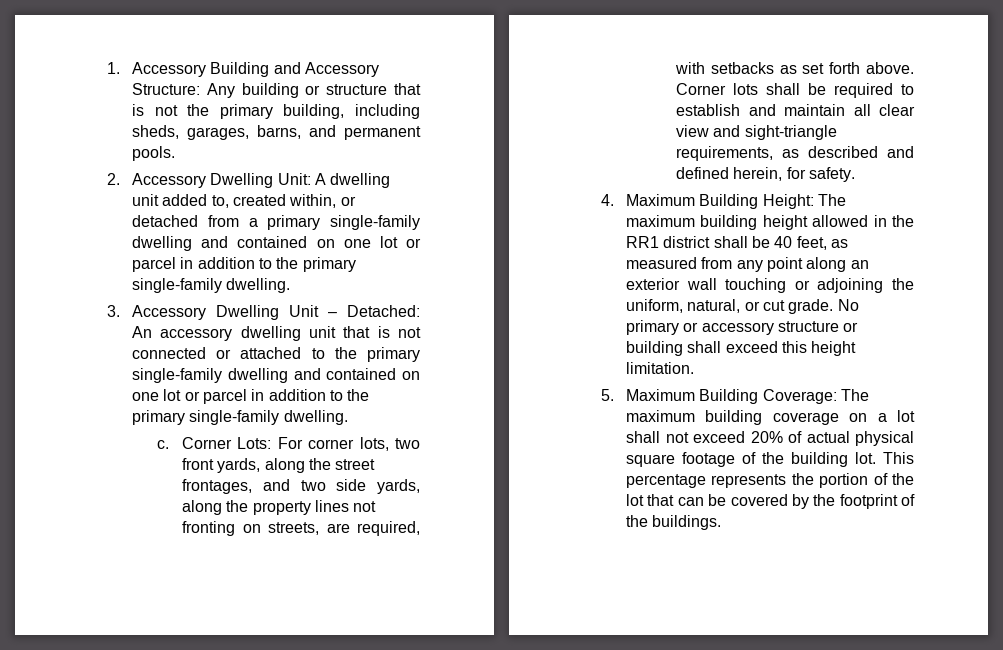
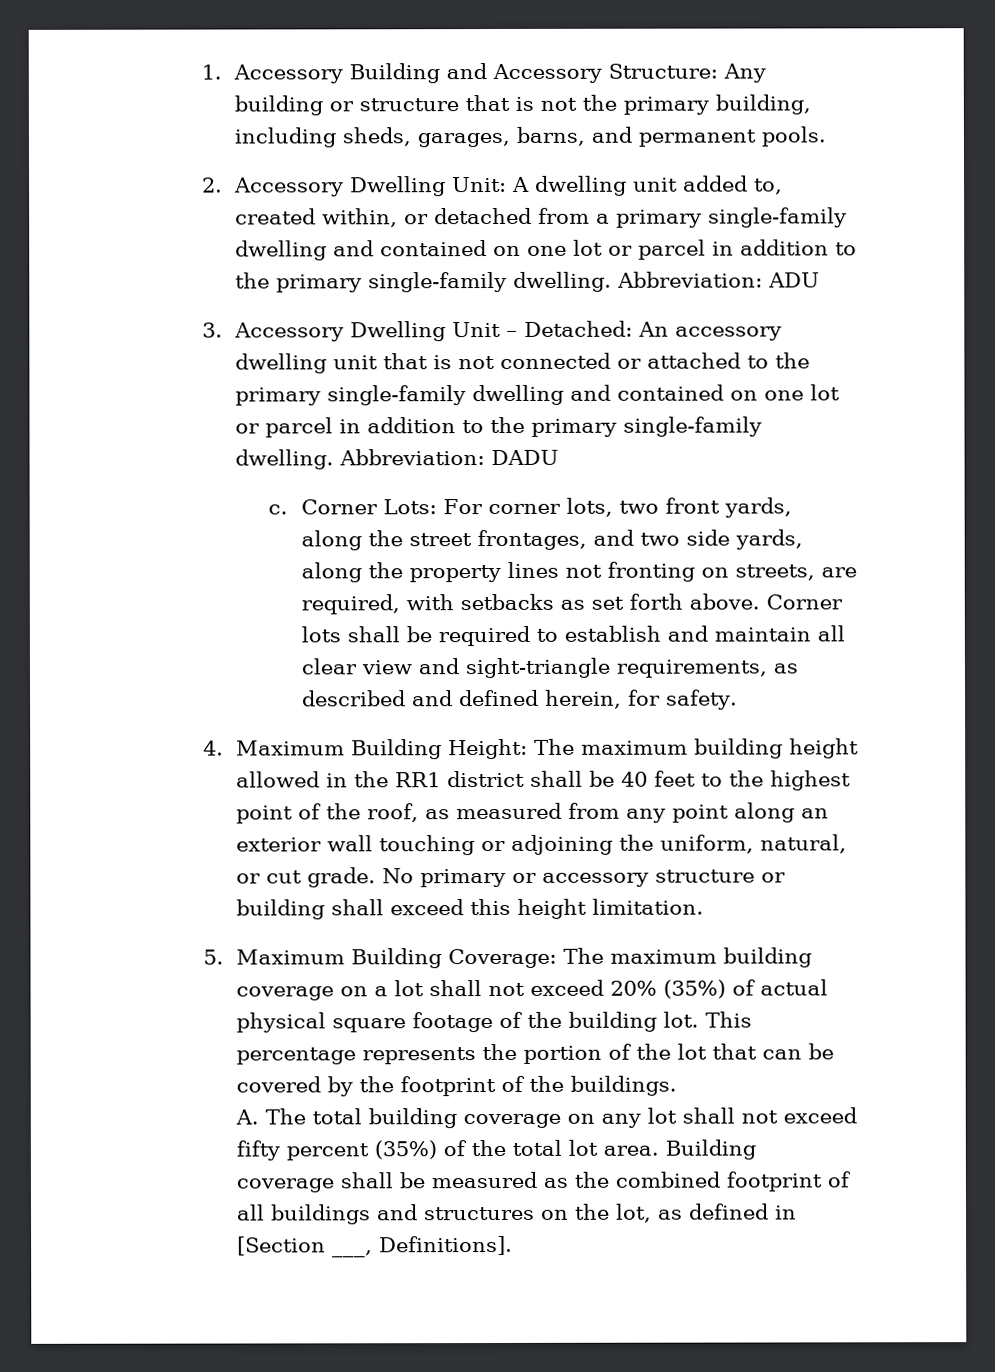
+ Abbreviation: ADU
+ Abbreviation: DADU
- 4. Maximum Building Height: The maximum building height allowed in the RR1 district shall be 40 feet, as measured from any point along an exterior wall touching or adjoining the uniform, natural, or cut grade.
+ 4. Maximum Building Height: The maximum building height allowed in the RR1 district shall be 40 feet to the highest point of the roof, as measured from any point along an exterior wall touching or adjoining the uniform, natural, or cut grade.
- 5. Maximum Building Coverage: The maximum building coverage on a lot shall not exceed 20% of actual physical square footage of the building lot.
+ 5. Maximum Building Coverage: The maximum building coverage on a lot shall not exceed 20% (35%) of actual physical square footage of the building lot.
+ A. The total building coverage on any lot shall not exceed fifty percent (35%) of the total lot area. Building coverage shall be measured as the combined footprint of all buildings and structures on the lot, as defined in [Section ___, Definitions].

